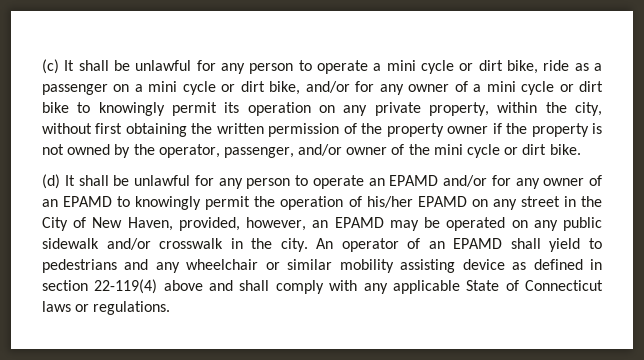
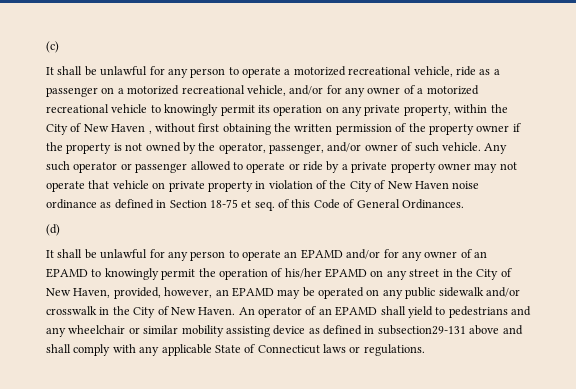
- (c) It shall be unlawful for any person to operate a mini cycle or dirt bike, ride as a passenger on a mini cycle or dirt bike, and/or for any owner of a mini cycle or dirt bike to knowingly permit its operation on any private property, within the city, without first obtaining the written permission of the property owner if the property is not owned by the operator, passenger, and/or owner of the mini cycle or dirt bike.
+ (c)
+ It shall be unlawful for any person to operate a motorized recreational vehicle, ride as a passenger on a motorized recreational vehicle, and/or for any owner of a motorized recreational vehicle to knowingly permit its operation on any private property, within the City of New Haven , without first obtaining the written permission of the property owner if the property is not owned by the operator, passenger, and/or owner of such vehicle. Any such operator or passenger allowed to operate or ride by a private property owner may not operate that vehicle on private property in violation of the City of New Haven noise ordinance as defined in Section 18-75 et seq. of this Code of General Ordinances.
- (d) It shall be unlawful for any person to operate an EPAMD and/or for any owner of an EPAMD to knowingly permit the operation of his/her EPAMD on any street in the City of New Haven, provided, however, an EPAMD may be operated on any public sidewalk and/or crosswalk in the city.
+ (d)
+ It shall be unlawful for any person to operate an EPAMD and/or for any owner of an EPAMD to knowingly permit the operation of his/her EPAMD on any street in the City of New Haven, provided, however, an EPAMD may be operated on any public sidewalk and/or crosswalk in the City of New Haven.
- An operator of an EPAMD shall yield to pedestrians and any wheelchair or similar mobility assisting device as defined in section 22-119(4) above and shall comply with any applicable State of Connecticut laws or regulations.
+ An operator of an EPAMD shall yield to pedestrians and any wheelchair or similar mobility assisting device as defined in subsection29-131 above and shall comply with any applicable State of Connecticut laws or regulations.

